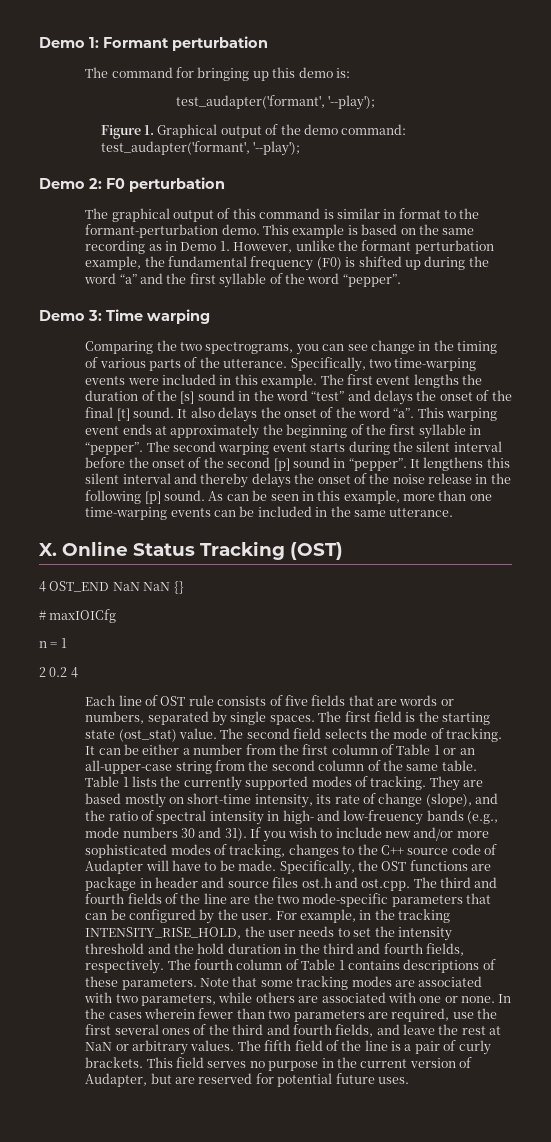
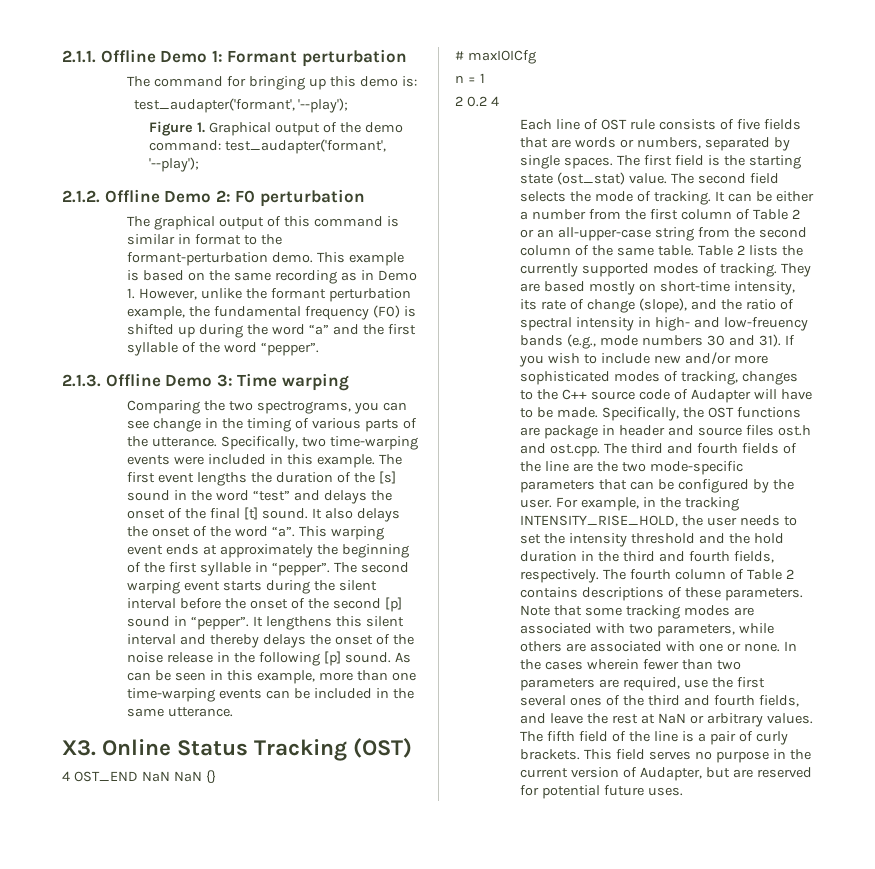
- Demo 1: Formant perturbation
+ 2.1.1. Offline Demo 1: Formant perturbation
- Demo 2: F0 perturbation
+ 2.1.2. Offline Demo 2: F0 perturbation
- Demo 3: Time warping
+ 2.1.3. Offline Demo 3: Time warping
- X. Online Status Tracking (OST)
+ X3. Online Status Tracking (OST)
- It can be either a number from the first column of Table 1 or an all-upper-case string from the second column of the same table.
+ It can be either a number from the first column of Table 2 or an all-upper-case string from the second column of the same table.
- Table 1 lists the currently supported modes of tracking.
+ Table 2 lists the currently supported modes of tracking.
- The fourth column of Table 1 contains descriptions of these parameters.
+ The fourth column of Table 2 contains descriptions of these parameters.

